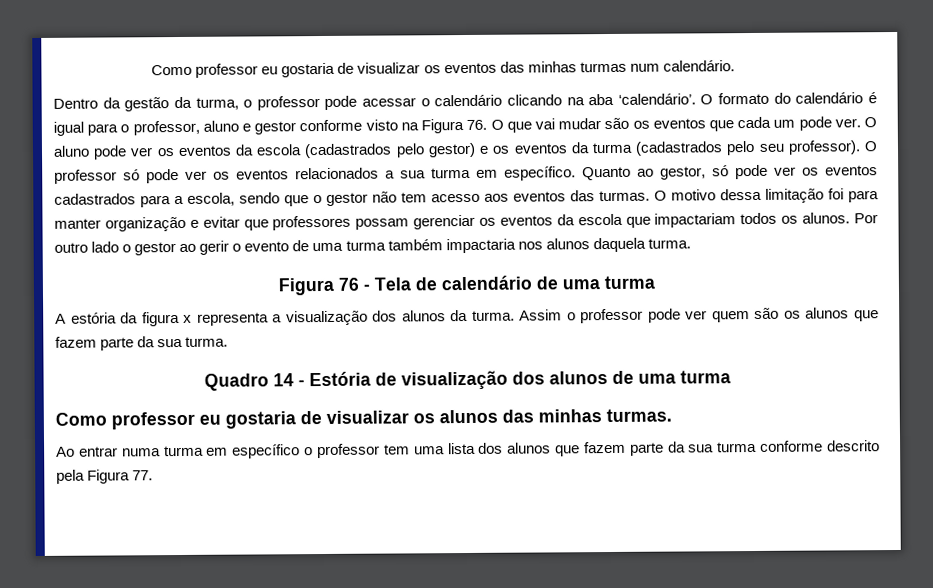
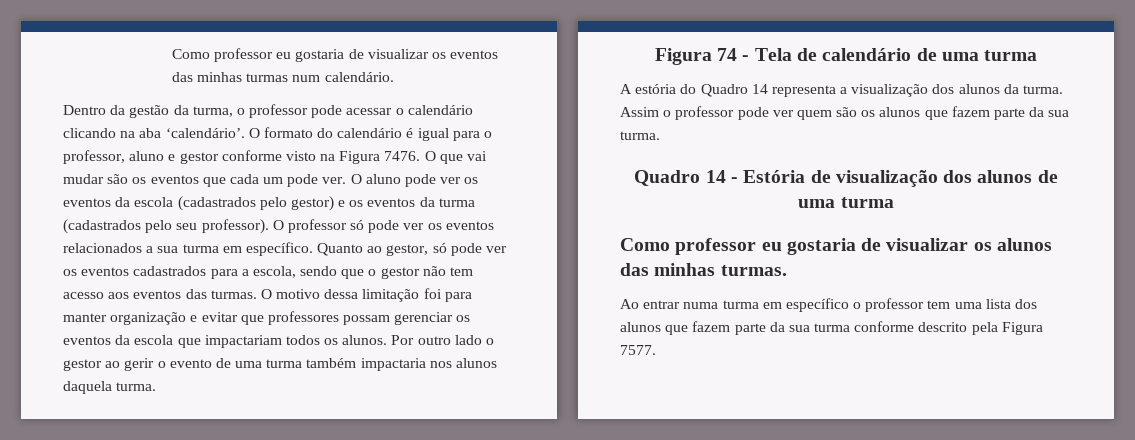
- O formato do calendário é igual para o professor, aluno e gestor conforme visto na Figura 76. O que vai mudar são os eventos que cada um pode ver.
+ O formato do calendário é igual para o professor, aluno e gestor conforme visto na Figura 7476. O que vai mudar são os eventos que cada um pode ver.
- Figura 76 - Tela de calendário de uma turma
+ Figura 74 - Tela de calendário de uma turma
- A estória da figura x representa a visualização dos alunos da turma.
+ A estória do Quadro 14 representa a visualização dos alunos da turma.
- Ao entrar numa turma em específico o professor tem uma lista dos alunos que fazem parte da sua turma conforme descrito pela Figura 77.
+ Ao entrar numa turma em específico o professor tem uma lista dos alunos que fazem parte da sua turma conforme descrito pela Figura 7577.

